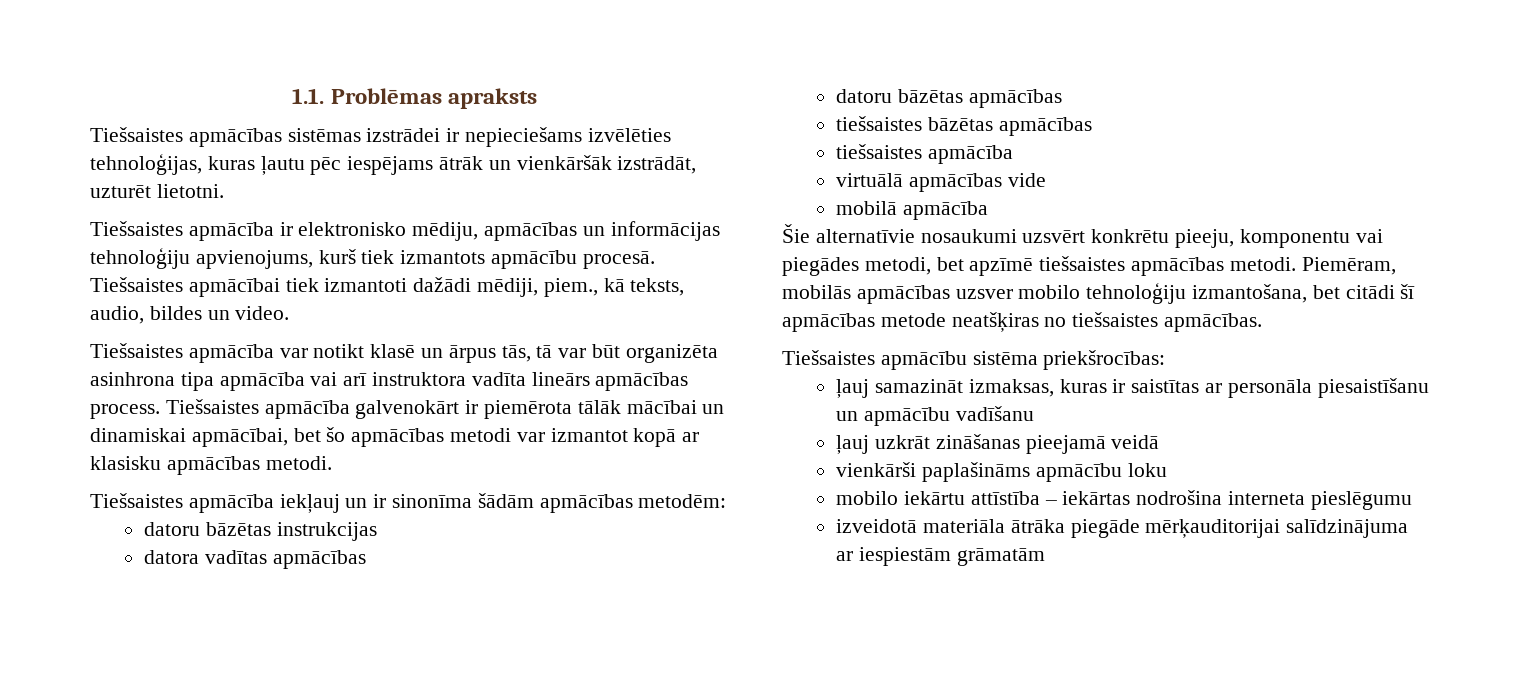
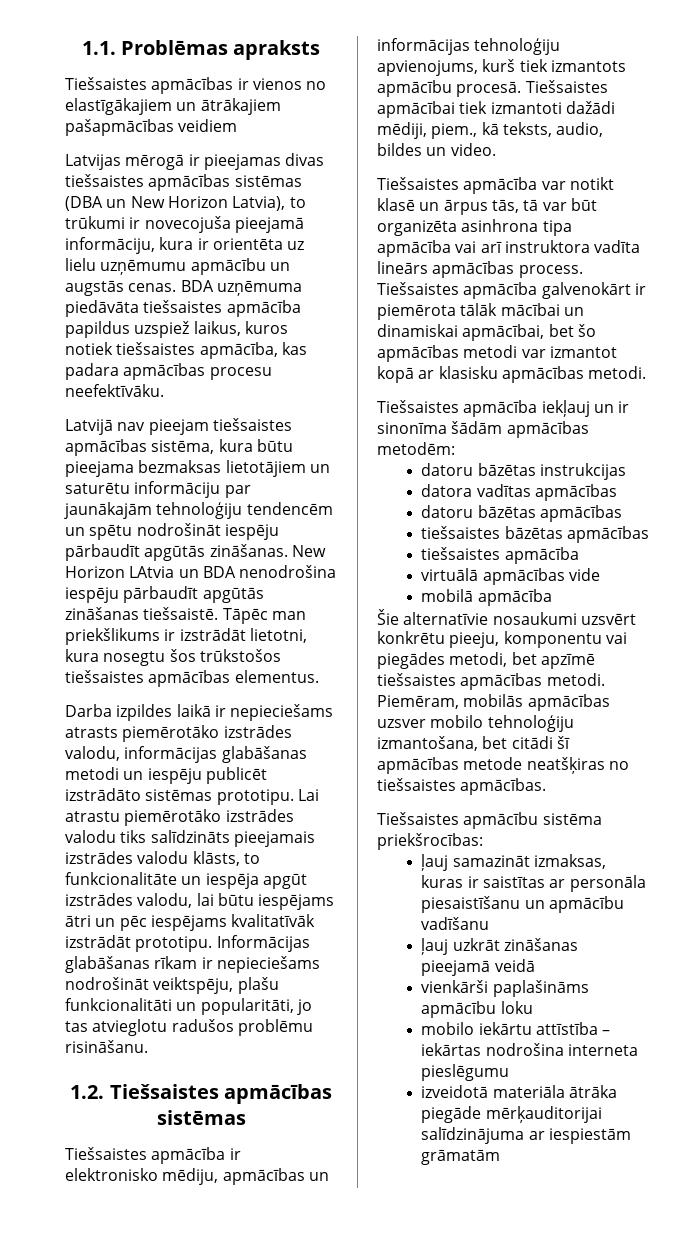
- Tiešsaistes apmācības sistēmas izstrādei ir nepieciešams izvēlēties tehnoloģijas, kuras ļautu pēc iespējams ātrāk un vienkāršāk izstrādāt, uzturēt lietotni.
+ Tiešsaistes apmācības ir vienos no elastīgākajiem un ātrākajiem pašapmācības veidiem
+ Latvijas mērogā ir pieejamas divas tiešsaistes apmācības sistēmas (DBA un New Horizon Latvia), to trūkumi ir novecojuša pieejamā informāciju, kura ir orientēta uz lielu uzņēmumu apmācību un augstās cenas. BDA uzņēmuma piedāvāta tiešsaistes apmācība papildus uzspiež laikus, kuros notiek tiešsaistes apmācība, kas padara apmācības procesu neefektīvāku.
+ Latvijā nav pieejam tiešsaistes apmācības sistēma, kura būtu pieejama bezmaksas lietotājiem un saturētu informāciju par jaunākajām tehnoloģiju tendencēm un spētu nodrošināt iespēju pārbaudīt apgūtās zināšanas. New Horizon LAtvia un BDA nenodrošina iespēju pārbaudīt apgūtās zināšanas tiešsaistē. Tāpēc man priekšlikums ir izstrādāt lietotni, kura nosegtu šos trūkstošos tiešsaistes apmācības elementus.
+ Darba izpildes laikā ir nepieciešams atrasts piemērotāko izstrādes valodu, informācijas glabāšanas metodi un iespēju publicēt izstrādāto sistēmas prototipu. Lai atrastu piemērotāko izstrādes valodu tiks salīdzināts pieejamais izstrādes valodu klāsts, to funkcionalitāte un iespēja apgūt izstrādes valodu, lai būtu iespējams ātri un pēc iespējams kvalitatīvāk izstrādāt prototipu. Informācijas glabāšanas rīkam ir nepieciešams nodrošināt veiktspēju, plašu funkcionalitāti un popularitāti, jo tas atvieglotu radušos problēmu risināšanu.
+ 1.2. Tiešsaistes apmācības sistēmas

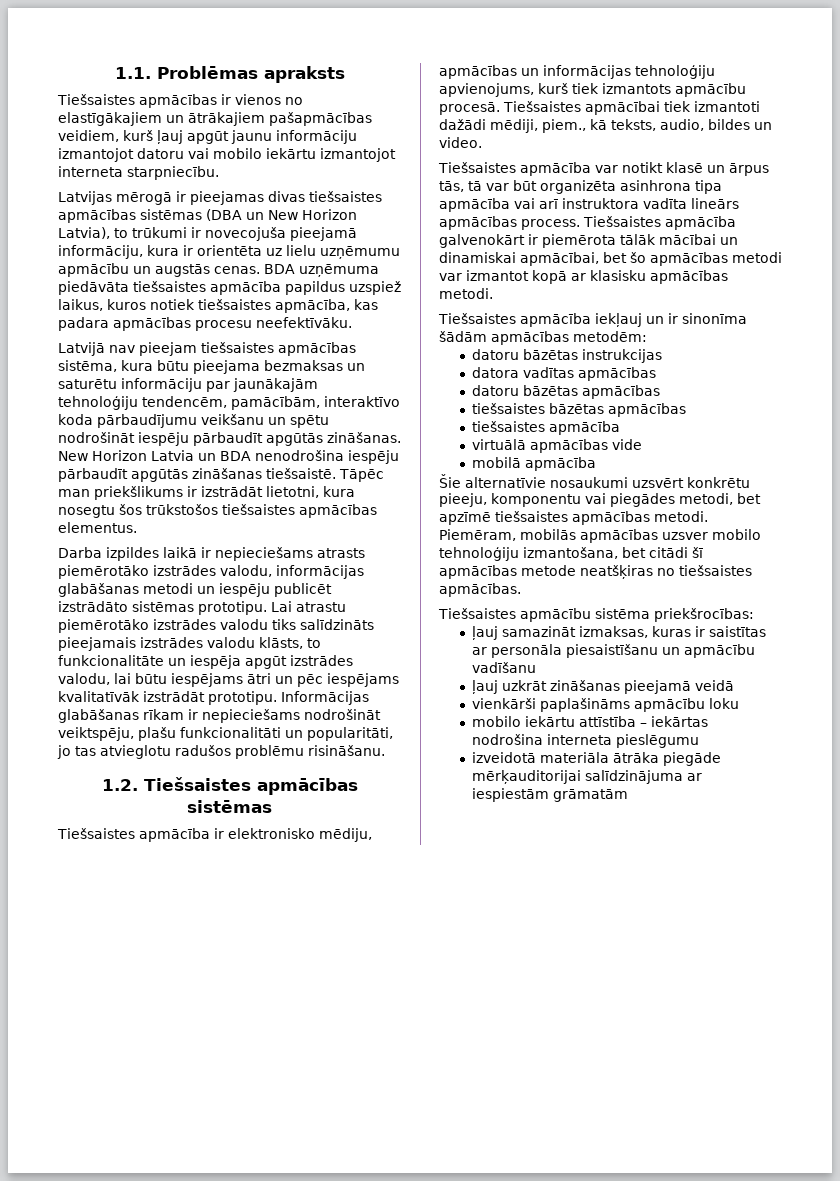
- Tiešsaistes apmācības ir vienos no elastīgākajiem un ātrākajiem pašapmācības veidiem
+ Tiešsaistes apmācības ir vienos no elastīgākajiem un ātrākajiem pašapmācības veidiem, kurš ļauj apgūt jaunu informāciju izmantojot datoru vai mobilo iekārtu izmantojot interneta starpniecību.
- Latvijā nav pieejam tiešsaistes apmācības sistēma, kura būtu pieejama bezmaksas lietotājiem un saturētu informāciju par jaunākajām tehnoloģiju tendencēm un spētu nodrošināt iespēju pārbaudīt apgūtās zināšanas.
+ Latvijā nav pieejam tiešsaistes apmācības sistēma, kura būtu pieejama bezmaksas un saturētu informāciju par jaunākajām tehnoloģiju tendencēm, pamācībām, interaktīvo koda pārbaudījumu veikšanu un spētu nodrošināt iespēju pārbaudīt apgūtās zināšanas.
- New Horizon LAtvia un BDA nenodrošina iespēju pārbaudīt apgūtās zināšanas tiešsaistē.
+ New Horizon Latvia un BDA nenodrošina iespēju pārbaudīt apgūtās zināšanas tiešsaistē.

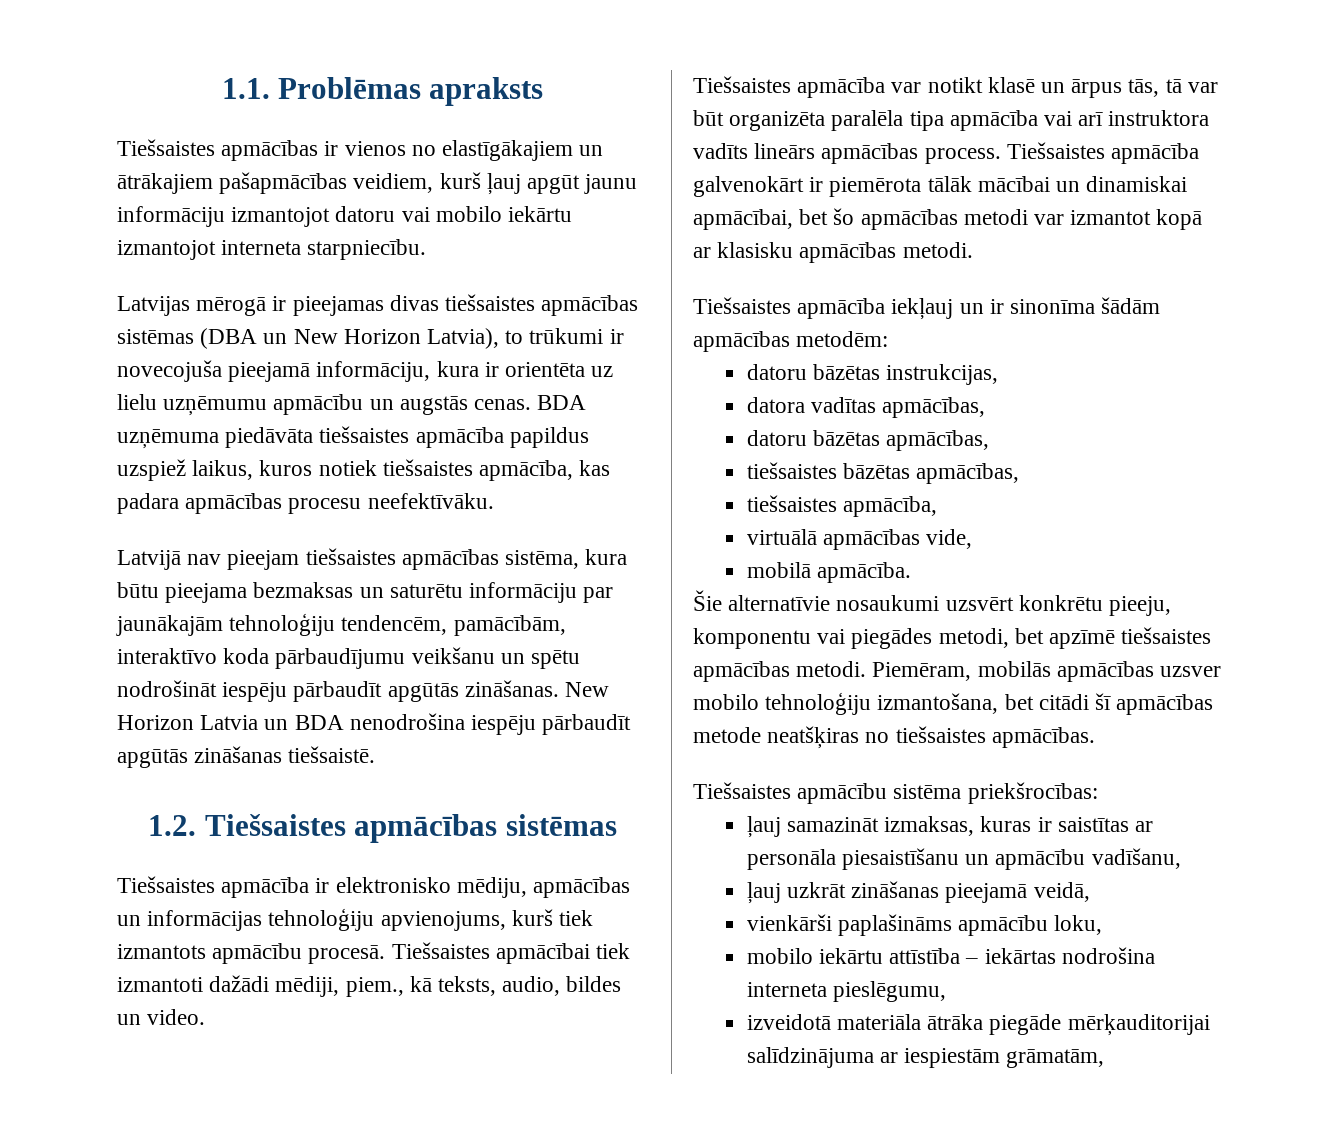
- Tāpēc man priekšlikums ir izstrādāt lietotni, kura nosegtu šos trūkstošos tiešsaistes apmācības elementus.
- Darba izpildes laikā ir nepieciešams atrasts piemērotāko izstrādes valodu, informācijas glabāšanas metodi un iespēju publicēt izstrādāto sistēmas prototipu. Lai atrastu piemērotāko izstrādes valodu tiks salīdzināts pieejamais izstrādes valodu klāsts, to funkcionalitāte un iespēja apgūt izstrādes valodu, lai būtu iespējams ātri un pēc iespējams kvalitatīvāk izstrādāt prototipu. Informācijas glabāšanas rīkam ir nepieciešams nodrošināt veiktspēju, plašu funkcionalitāti un popularitāti, jo tas atvieglotu radušos problēmu risināšanu.
- Tiešsaistes apmācība var notikt klasē un ārpus tās, tā var būt organizēta asinhrona tipa apmācība vai arī instruktora vadīta lineārs apmācības process.
+ Tiešsaistes apmācība var notikt klasē un ārpus tās, tā var būt organizēta paralēla tipa apmācība vai arī instruktora vadīts lineārs apmācības process.
- datoru bāzētas instrukcijas
+ datoru bāzētas instrukcijas,
- datora vadītas apmācības
- datoru bāzētas apmācības
+ datora vadītas apmācības,
+ datoru bāzētas apmācības,
- tiešsaistes bāzētas apmācības
- tiešsaistes apmācība
+ tiešsaistes bāzētas apmācības,
+ tiešsaistes apmācība,
- virtuālā apmācības vide
+ virtuālā apmācības vide,
- mobilā apmācība
+ mobilā apmācība.
- ļauj samazināt izmaksas, kuras ir saistītas ar personāla piesaistīšanu un apmācību vadīšanu
+ ļauj samazināt izmaksas, kuras ir saistītas ar personāla piesaistīšanu un apmācību vadīšanu,
- ļauj uzkrāt zināšanas pieejamā veidā
+ ļauj uzkrāt zināšanas pieejamā veidā,
- vienkārši paplašināms apmācību loku
+ vienkārši paplašināms apmācību loku,
- mobilo iekārtu attīstība – iekārtas nodrošina interneta pieslēgumu
+ mobilo iekārtu attīstība – iekārtas nodrošina interneta pieslēgumu,
- izveidotā materiāla ātrāka piegāde mērķauditorijai salīdzinājuma ar iespiestām grāmatām
+ izveidotā materiāla ātrāka piegāde mērķauditorijai salīdzinājuma ar iespiestām grāmatām,

